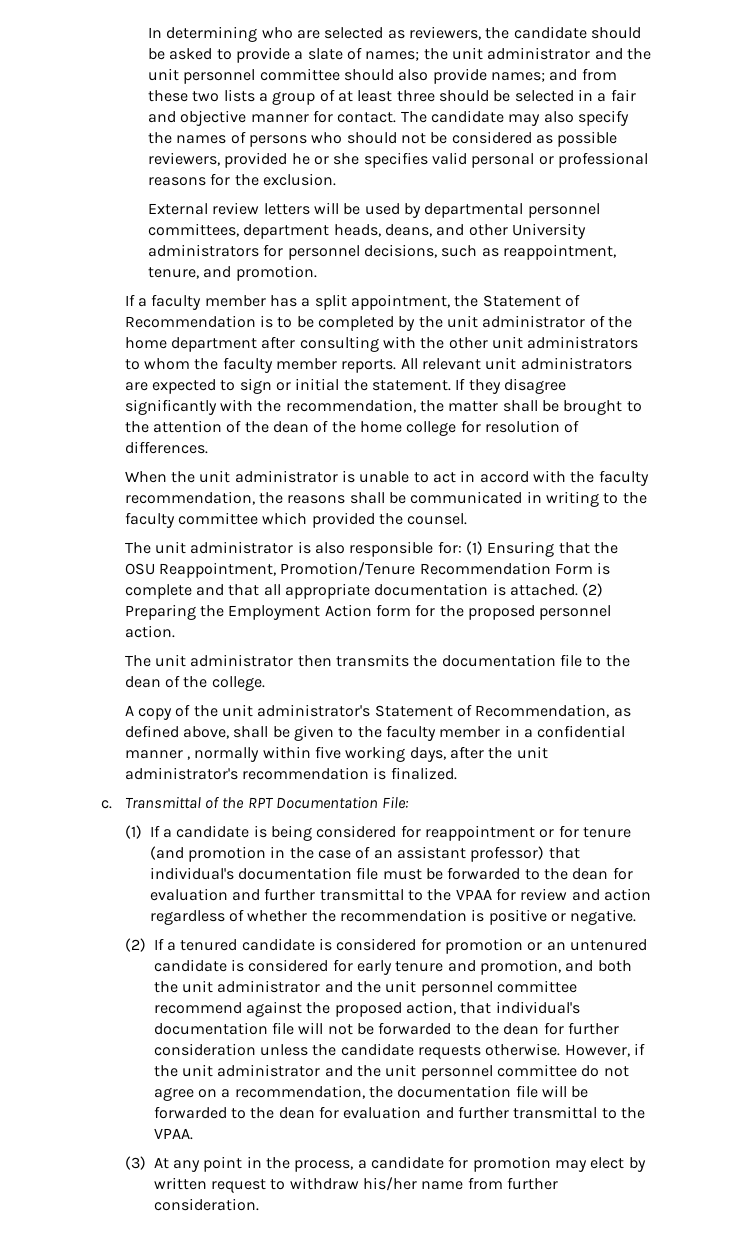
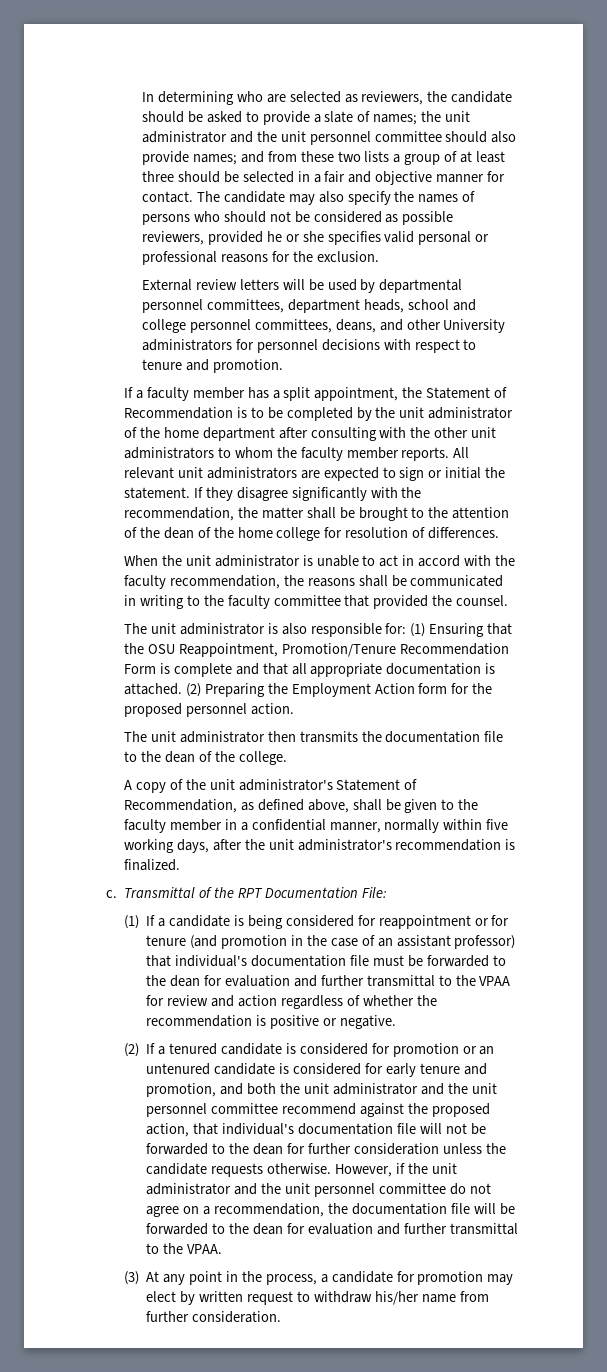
- External review letters will be used by departmental personnel committees, department heads, deans, and other University administrators for personnel decisions, such as reappointment, tenure, and promotion.
+ External review letters will be used by departmental personnel committees, department heads, school and college personnel committees, deans, and other University administrators for personnel decisions with respect to tenure and promotion.
- When the unit administrator is unable to act in accord with the faculty recommendation, the reasons shall be communicated in writing to the faculty committee which provided the counsel.
+ When the unit administrator is unable to act in accord with the faculty recommendation, the reasons shall be communicated in writing to the faculty committee that provided the counsel.
- A copy of the unit administrator's Statement of Recommendation, as defined above, shall be given to the faculty member in a confidential manner , normally within five working days, after the unit administrator's recommendation is finalized.
+ A copy of the unit administrator's Statement of Recommendation, as defined above, shall be given to the faculty member in a confidential manner, normally within five working days, after the unit administrator's recommendation is finalized.

